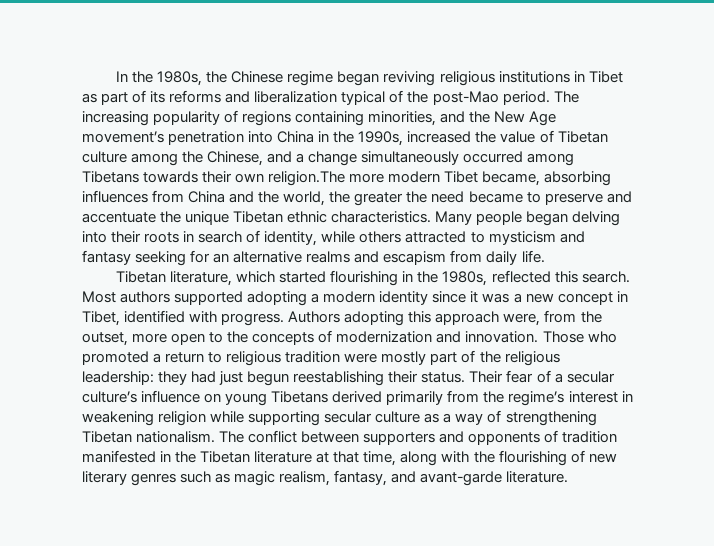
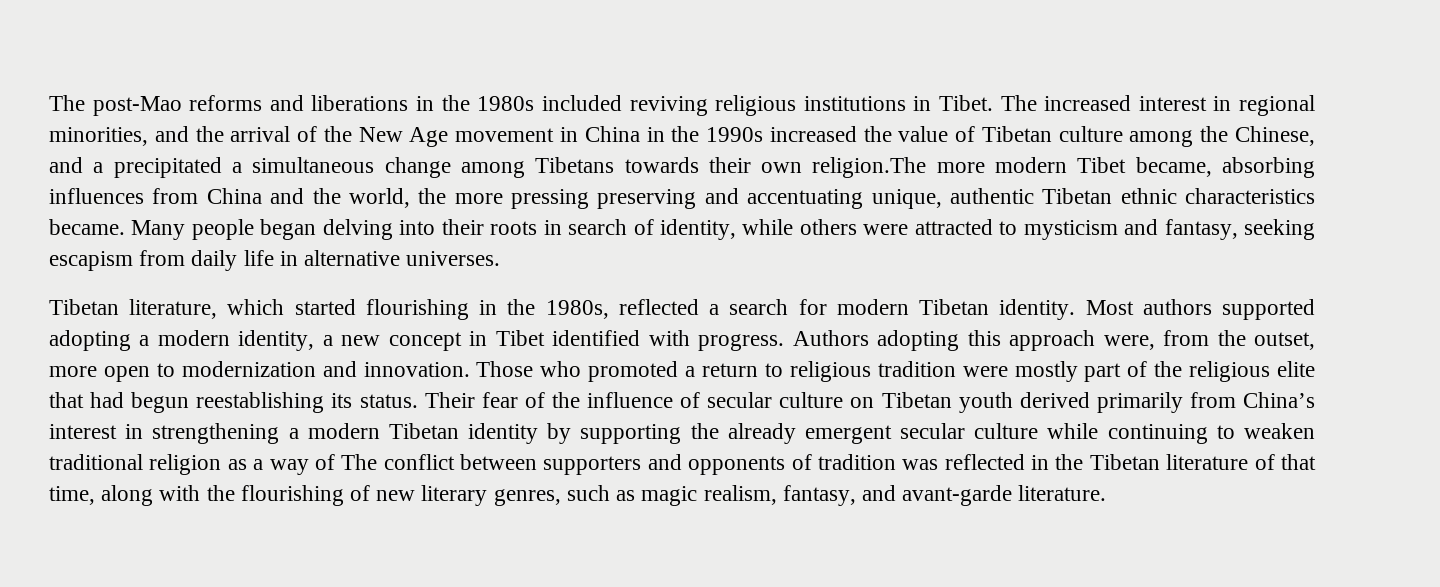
- In the 1980s, the Chinese regime began reviving religious institutions in Tibet as part of its reforms and liberalization typical of the post-Mao period. The increasing popularity of regions containing minorities, and the New Age movement’s penetration into China in the 1990s, increased the value of Tibetan culture among the Chinese, and a change simultaneously occurred among Tibetans towards their own religion.The more modern Tibet became, absorbing influences from China and the world, the greater the need became to preserve and accentuate the unique Tibetan ethnic characteristics.
+ The post-Mao reforms and liberations in the 1980s included reviving religious institutions in Tibet. The increased interest in regional minorities, and the arrival of the New Age movement in China in the 1990s increased the value of Tibetan culture among the Chinese, and a precipitated a simultaneous change among Tibetans towards their own religion.The more modern Tibet became, absorbing influences from China and the world, the more pressing preserving and accentuating unique, authentic Tibetan ethnic characteristics became.
- Many people began delving into their roots in search of identity, while others attracted to mysticism and fantasy seeking for an alternative realms and escapism from daily life.
+ Many people began delving into their roots in search of identity, while others were attracted to mysticism and fantasy, seeking escapism from daily life in alternative universes.
- Tibetan literature, which started flourishing in the 1980s, reflected this search.
+ Tibetan literature, which started flourishing in the 1980s, reflected a search for modern Tibetan identity.
- Most authors supported adopting a modern identity since it was a new concept in Tibet, identified with progress.
+ Most authors supported adopting a modern identity, a new concept in Tibet identified with progress.
- Authors adopting this approach were, from the outset, more open to the concepts of modernization and innovation.
+ Authors adopting this approach were, from the outset, more open to modernization and innovation.
- Those who promoted a return to religious tradition were mostly part of the religious leadership: they had just begun reestablishing their status.
+ Those who promoted a return to religious tradition were mostly part of the religious elite that had begun reestablishing its status.
- Their fear of a secular culture’s influence on young Tibetans derived primarily from the regime’s interest in weakening religion while supporting secular culture as a way of strengthening Tibetan nationalism. The conflict between supporters and opponents of tradition manifested in the Tibetan literature at that time, along with the flourishing of new literary genres such as magic realism, fantasy, and avant-garde literature.
+ Their fear of the influence of secular culture on Tibetan youth derived primarily from China’s interest in strengthening a modern Tibetan identity by supporting the already emergent secular culture while continuing to weaken traditional religion as a way of The conflict between supporters and opponents of tradition was reflected in the Tibetan literature of that time, along with the flourishing of new literary genres, such as magic realism, fantasy, and avant-garde literature.

